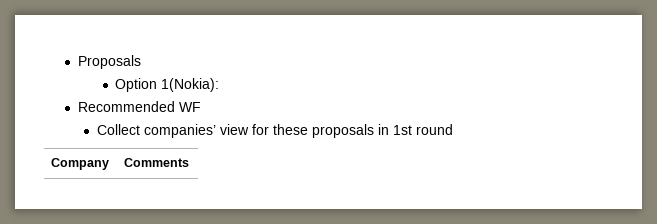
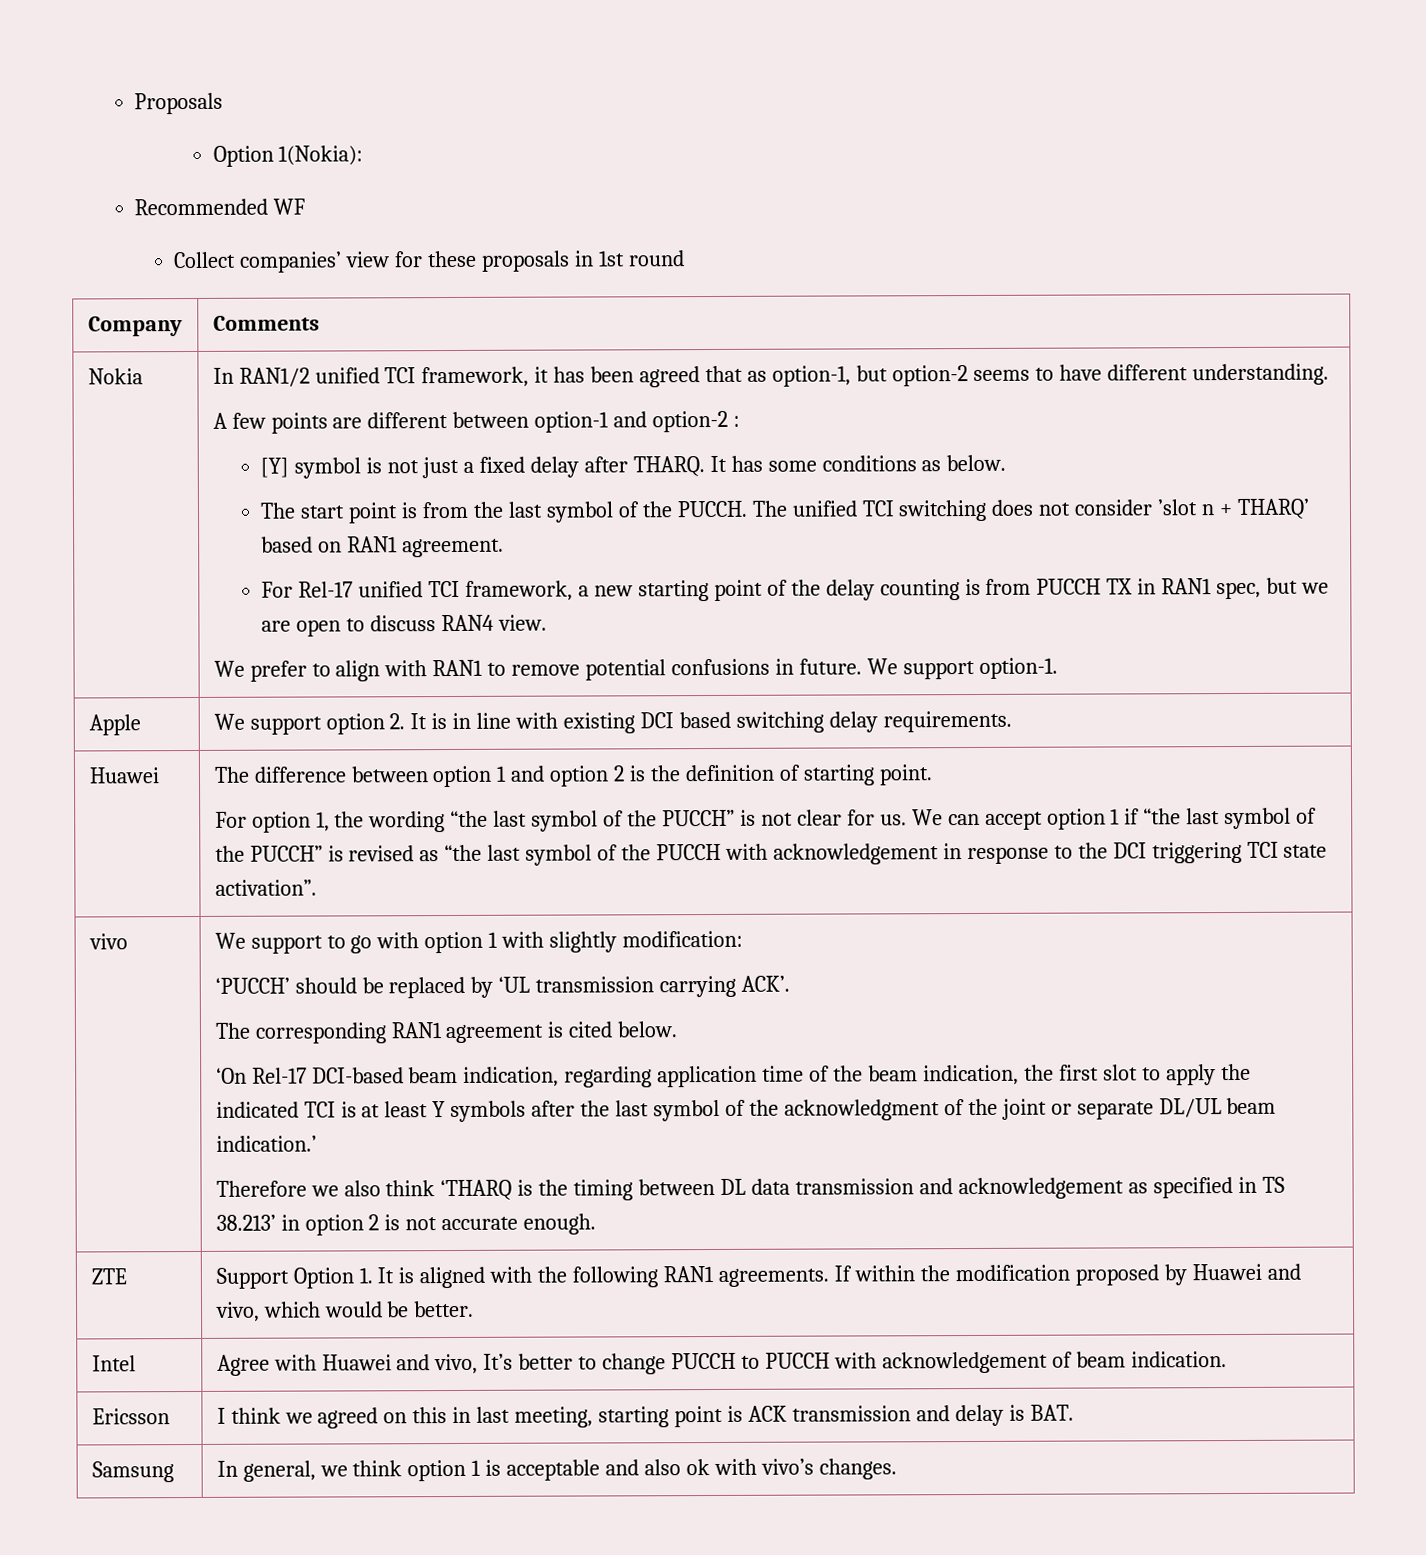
+ Nokia | In RAN1/2 unified TCI framework, it has been agreed that as option-1, but option-2 seems to have different understanding.
+ A few points are different between option-1 and option-2 :
+ [Y] symbol is not just a fixed delay after THARQ. It has some conditions as below.
+ The start point is from the last symbol of the PUCCH. The unified TCI switching does not consider ’slot n + THARQ’ based on RAN1 agreement.
+ For Rel-17 unified TCI framework, a new starting point of the delay counting is from PUCCH TX in RAN1 spec, but we are open to discuss RAN4 view.
+ We prefer to align with RAN1 to remove potential confusions in future. We support option-1.
+ Apple | We support option 2. It is in line with existing DCI based switching delay requirements.
+ Huawei | The difference between option 1 and option 2 is the definition of starting point.
+ For option 1, the wording “the last symbol of the PUCCH” is not clear for us. We can accept option 1 if “the last symbol of the PUCCH” is revised as “the last symbol of the PUCCH with acknowledgement in response to the DCI triggering TCI state activation”.
+ vivo | We support to go with option 1 with slightly modification:
+ ‘PUCCH’ should be replaced by ‘UL transmission carrying ACK’.
+ The corresponding RAN1 agreement is cited below.
+ ‘On Rel-17 DCI-based beam indication, regarding application time of the beam indication, the first slot to apply the indicated TCI is at least Y symbols after the last symbol of the acknowledgment of the joint or separate DL/UL beam indication.’
+ Therefore we also think ‘THARQ is the timing between DL data transmission and acknowledgement as specified in TS 38.213’ in option 2 is not accurate enough.
+ ZTE | Support Option 1. It is aligned with the following RAN1 agreements. If within the modification proposed by Huawei and vivo, which would be better.
+ Intel | Agree with Huawei and vivo, It’s better to change PUCCH to PUCCH with acknowledgement of beam indication.
+ Ericsson | I think we agreed on this in last meeting, starting point is ACK transmission and delay is BAT.
+ Samsung | In general, we think option 1 is acceptable and also ok with vivo’s changes.

